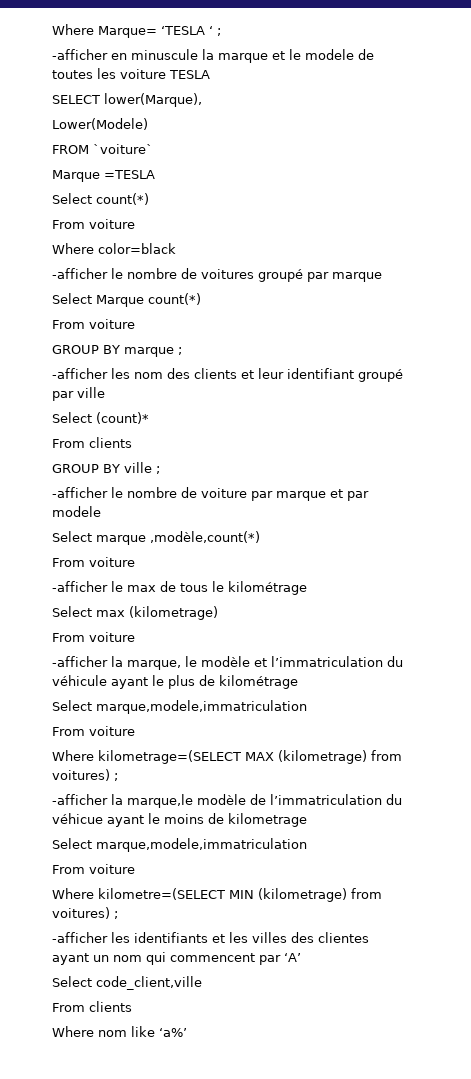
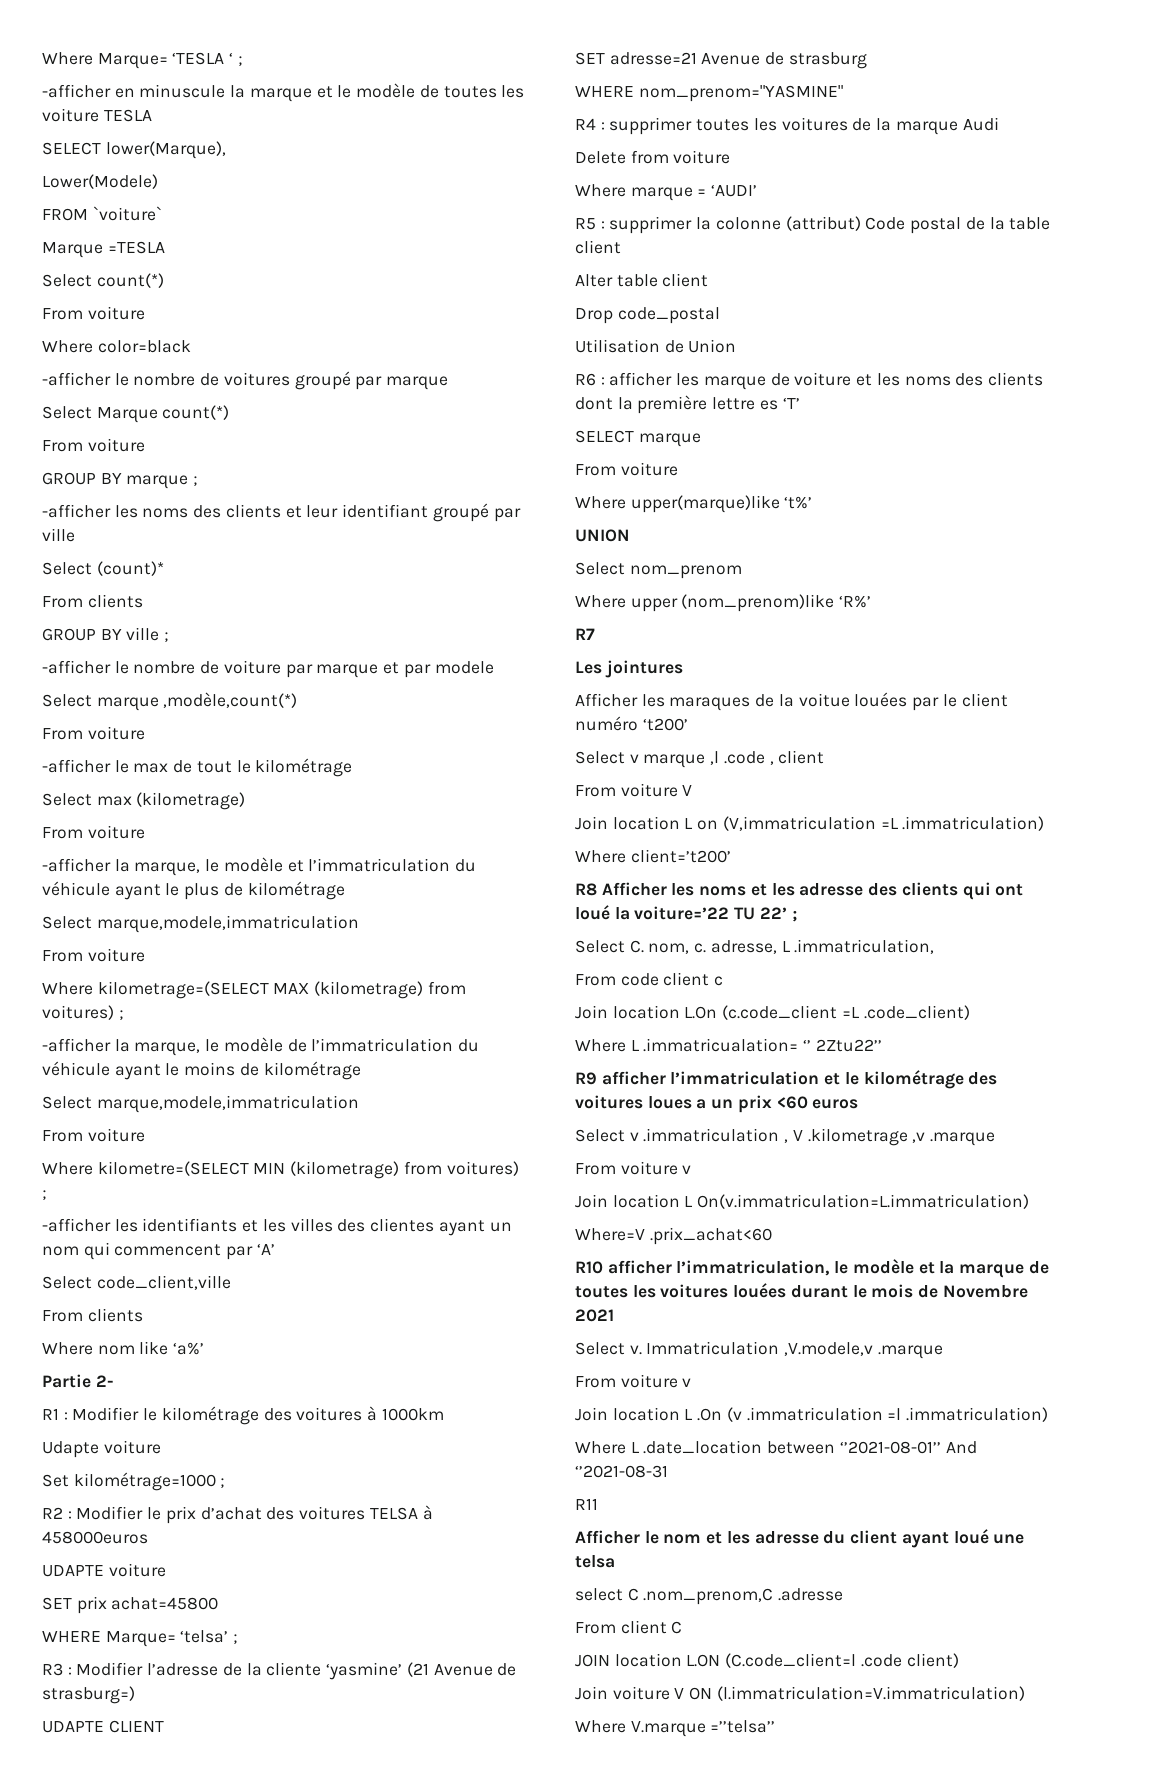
- -afficher en minuscule la marque et le modele de toutes les voiture TESLA
+ -afficher en minuscule la marque et le modèle de toutes les voiture TESLA
- -afficher les nom des clients et leur identifiant groupé par ville
+ -afficher les noms des clients et leur identifiant groupé par ville
- -afficher le max de tous le kilométrage
+ -afficher le max de tout le kilométrage
- -afficher la marque,le modèle de l’immatriculation du véhicue ayant le moins de kilometrage
+ -afficher la marque, le modèle de l’immatriculation du véhicule ayant le moins de kilométrage
+ Partie 2-
+ R1 : Modifier le kilométrage des voitures à 1000km
+ Udapte voiture
+ Set kilométrage=1000 ;
+ R2 : Modifier le prix d’achat des voitures TELSA à 458000euros
+ UDAPTE voiture
+ SET prix achat=45800
+ WHERE Marque= ‘telsa’ ;
+ R3 : Modifier l’adresse de la cliente ‘yasmine’ (21 Avenue de strasburg=)
+ UDAPTE CLIENT
+ SET adresse=21 Avenue de strasburg
+ WHERE nom_prenom="YASMINE"
+ R4 : supprimer toutes les voitures de la marque Audi
+ Delete from voiture
+ Where marque = ‘AUDI’
+ R5 : supprimer la colonne (attribut) Code postal de la table client
+ Alter table client
+ Drop code_postal
+ Utilisation de Union
+ R6 : afficher les marque de voiture et les noms des clients dont la première lettre es ‘T’
+ SELECT marque
+ From voiture
+ Where upper(marque)like ‘t%’
+ UNION
+ Select nom_prenom
+ Where upper (nom_prenom)like ‘R%’
+ R7
+ Les jointures
+ Afficher les maraques de la voitue louées par le client numéro ‘t200’
+ Select v marque ,l .code , client
+ From voiture V
+ Join location L on (V,immatriculation =L .immatriculation)
+ Where client=’t200’
+ R8 Afficher les noms et les adresse des clients qui ont loué la voiture=’22 TU 22’ ;
+ Select C. nom, c. adresse, L .immatriculation,
+ From code client c
+ Join location L.On (c.code_client =L .code_client)
+ Where L .immatricualation= ‘’ 2Ztu22’’
+ R9 afficher l’immatriculation et le kilométrage des voitures loues a un prix <60 euros
+ Select v .immatriculation , V .kilometrage ,v .marque
+ From voiture v
+ Join location L On(v.immatriculation=L.immatriculation)
+ Where=V .prix_achat<60
+ R10 afficher l’immatriculation, le modèle et la marque de toutes les voitures louées durant le mois de Novembre 2021
+ Select v. Immatriculation ,V.modele,v .marque
+ From voiture v
+ Join location L .On (v .immatriculation =l .immatriculation)
+ Where L .date_location between ‘’2021-08-01’’ And ‘’2021-08-31
+ R11
+ Afficher le nom et les adresse du client ayant loué une telsa
+ select C .nom_prenom,C .adresse
+ From client C
+ JOIN location L.ON (C.code_client=l .code client)
+ Join voiture V ON (l.immatriculation=V.immatriculation)
+ Where V.marque =’’telsa’’

